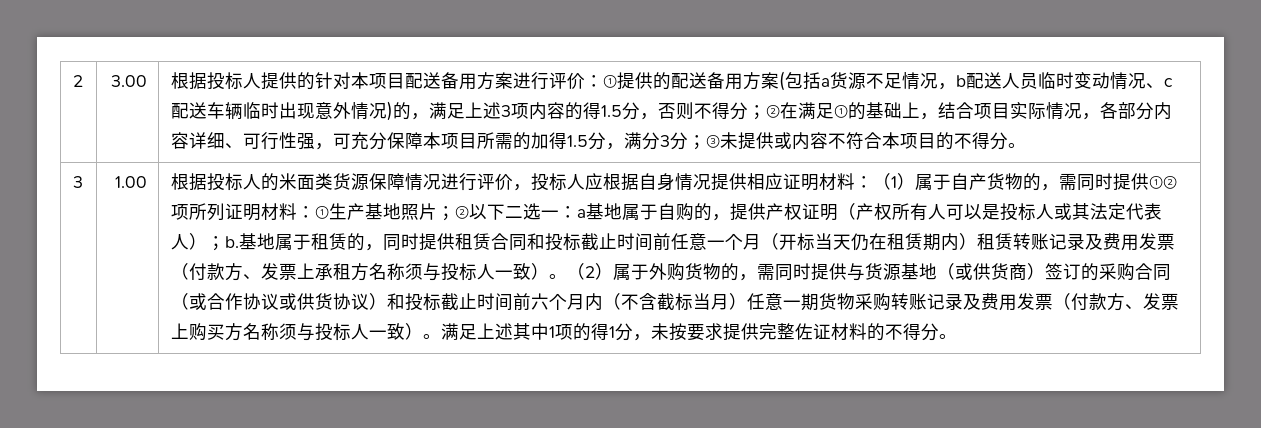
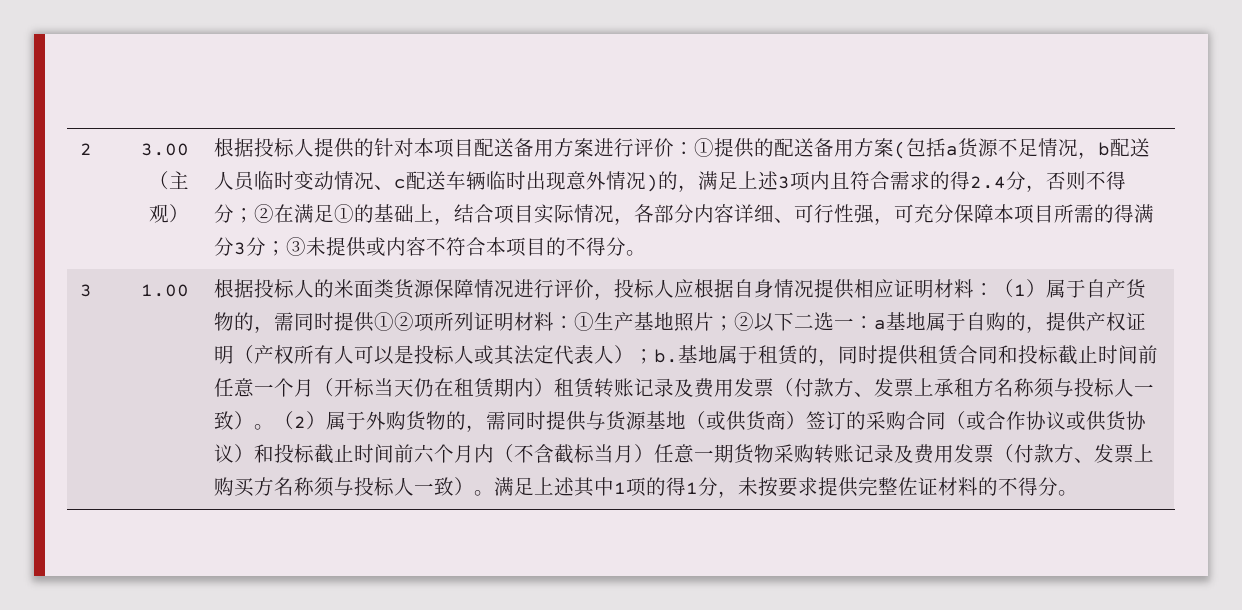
- 3.00
+ 3.00（主观）
- ①提供的配送备用方案(包括a货源不足情况，b配送人员临时变动情况、c配送车辆临时出现意外情况)的，满足上述3项内容的得1.5分，否则不得分；
+ ①提供的配送备用方案(包括a货源不足情况，b配送人员临时变动情况、c配送车辆临时出现意外情况)的，满足上述3项内且符合需求的得2.4分，否则不得分；
- ②在满足①的基础上，结合项目实际情况，各部分内容详细、可行性强，可充分保障本项目所需的加得1.5分，满分3分；
+ ②在满足①的基础上，结合项目实际情况，各部分内容详细、可行性强，可充分保障本项目所需的得满分3分；

